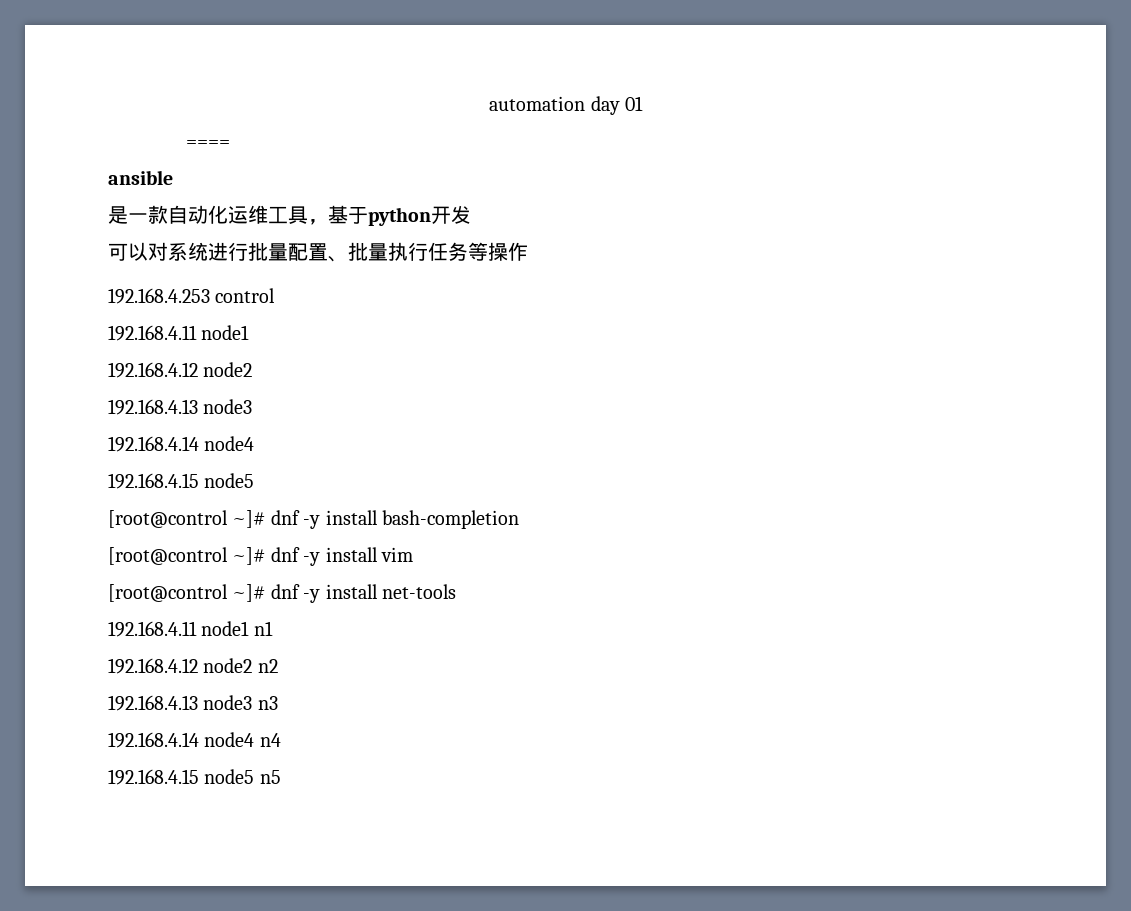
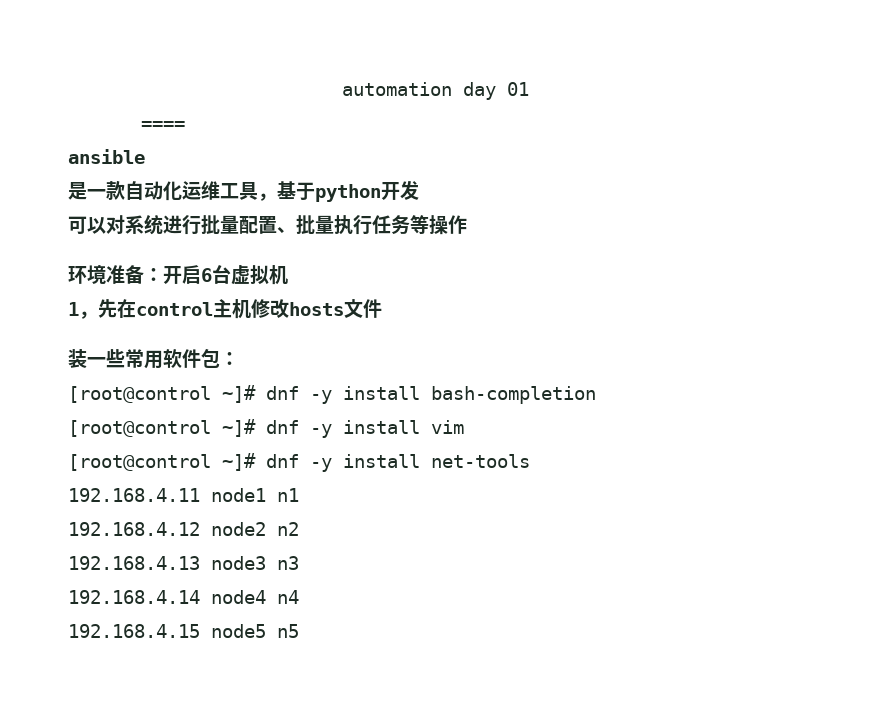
- 192.168.4.253 control
- 192.168.4.11 node1
- 192.168.4.12 node2
- 192.168.4.13 node3
- 192.168.4.14 node4
- 192.168.4.15 node5
+ 环境准备：开启6台虚拟机
+ 1，先在control主机修改hosts文件
+ 装一些常用软件包：

